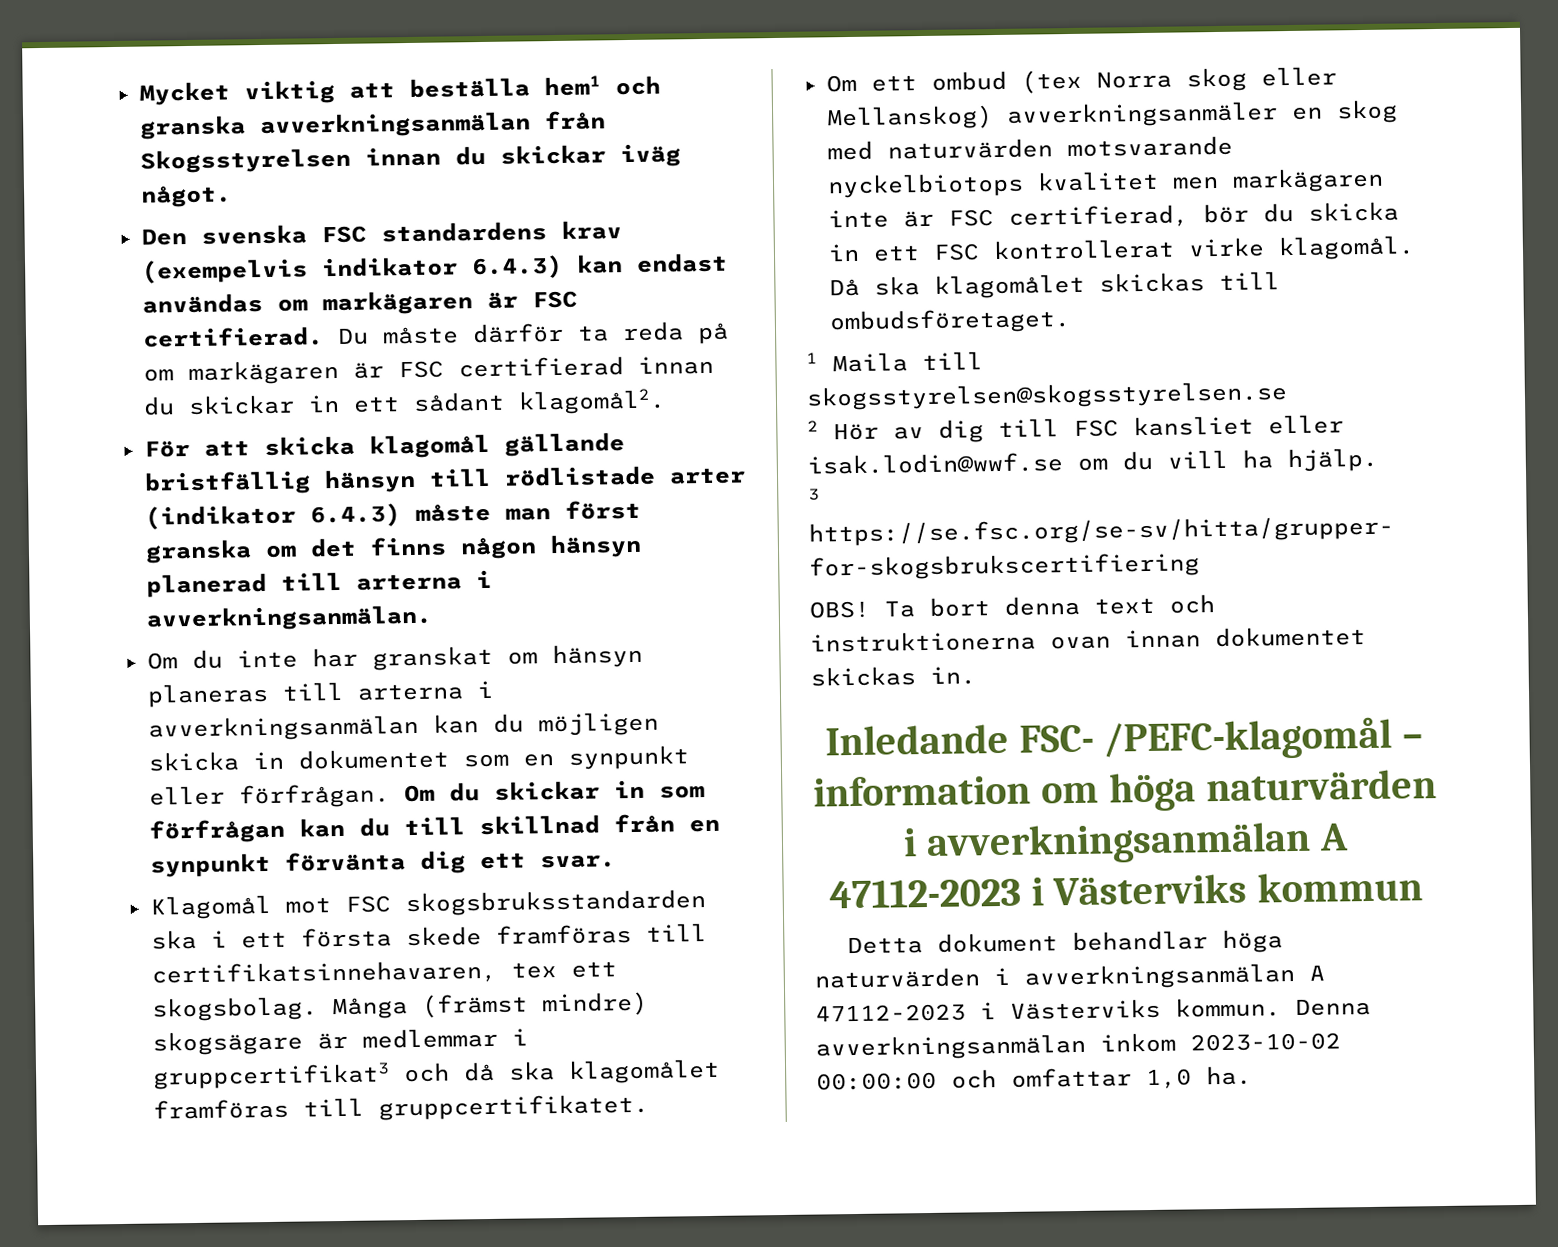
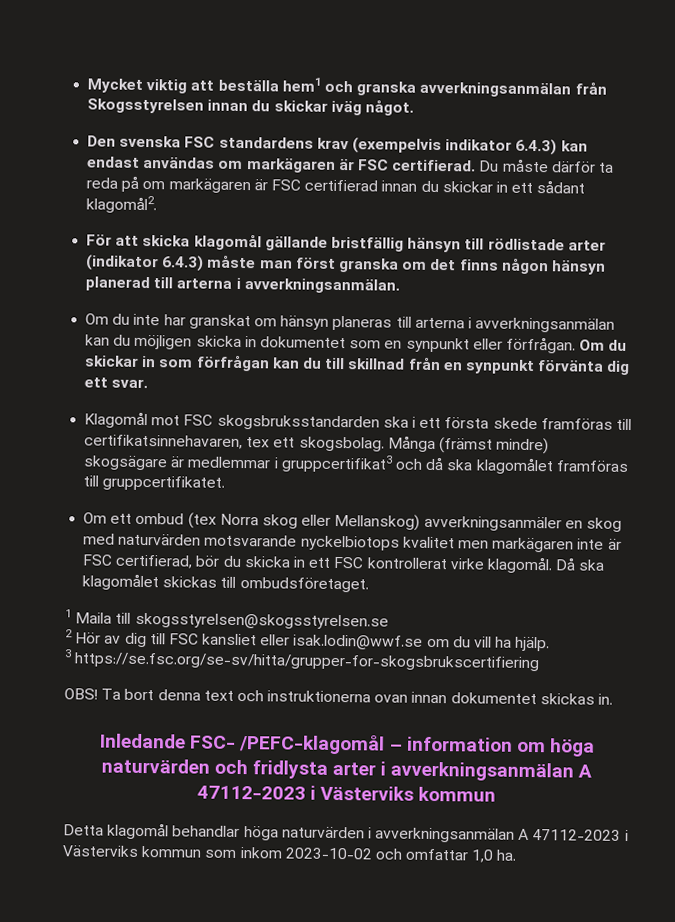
- Inledande FSC- /PEFC-klagomål – information om höga naturvärden i avverkningsanmälan A 47112-2023 i Västerviks kommun
+ Inledande FSC- /PEFC-klagomål – information om höga naturvärden och fridlysta arter i avverkningsanmälan A 47112-2023 i Västerviks kommun
- Detta dokument behandlar höga naturvärden i avverkningsanmälan A 47112-2023 i Västerviks kommun. Denna avverkningsanmälan inkom 2023-10-02 00:00:00 och omfattar 1,0 ha.
+ Detta klagomål behandlar höga naturvärden i avverkningsanmälan A 47112-2023 i Västerviks kommun som inkom 2023-10-02 och omfattar 1,0 ha.

